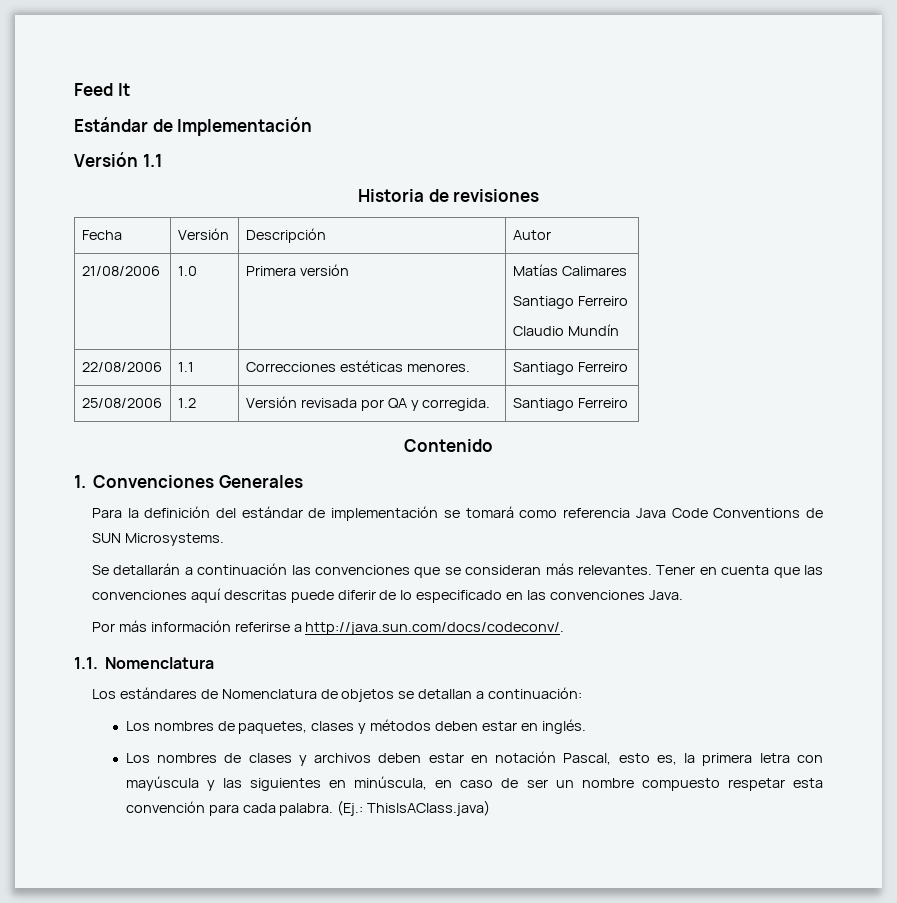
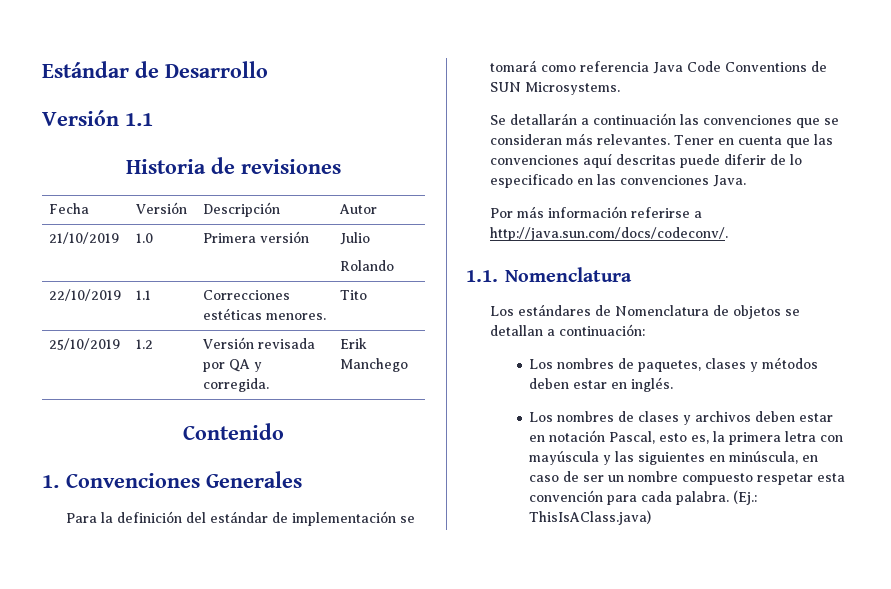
- Feed It
- Estándar de Implementación
+ Estándar de Desarrollo
- 21/08/2006 | 1.0 | Primera versión | Matías Calimares
- Santiago Ferreiro
- Claudio Mundín
- 22/08/2006 | 1.1 | Correcciones estéticas menores. | Santiago Ferreiro
- 25/08/2006 | 1.2 | Versión revisada por QA y corregida. | Santiago Ferreiro
+ 21/10/2019 | 1.0 | Primera versión | Julio
+ Rolando
+ 22/10/2019 | 1.1 | Correcciones estéticas menores. | Tito
+ 25/10/2019 | 1.2 | Versión revisada por QA y corregida. | Erik Manchego

